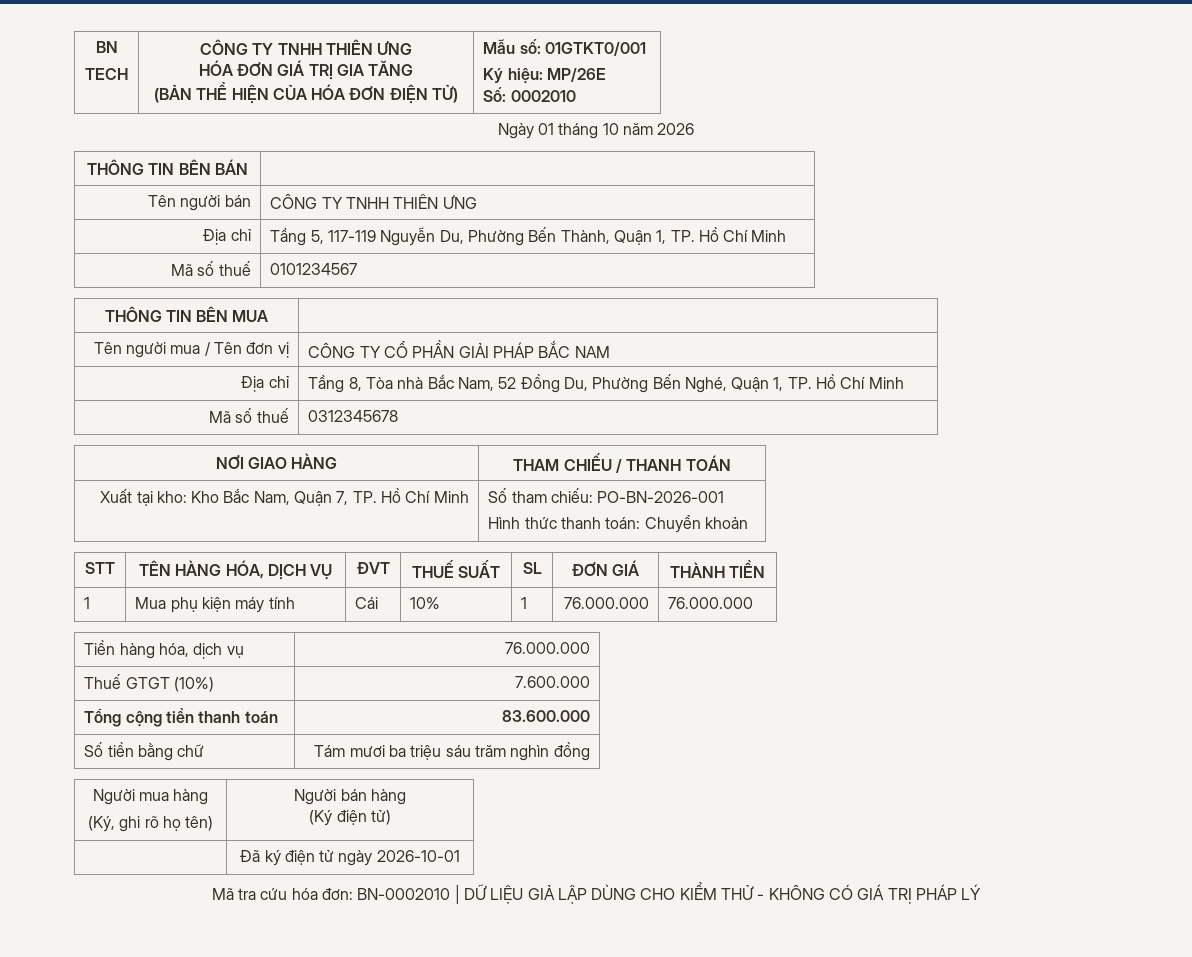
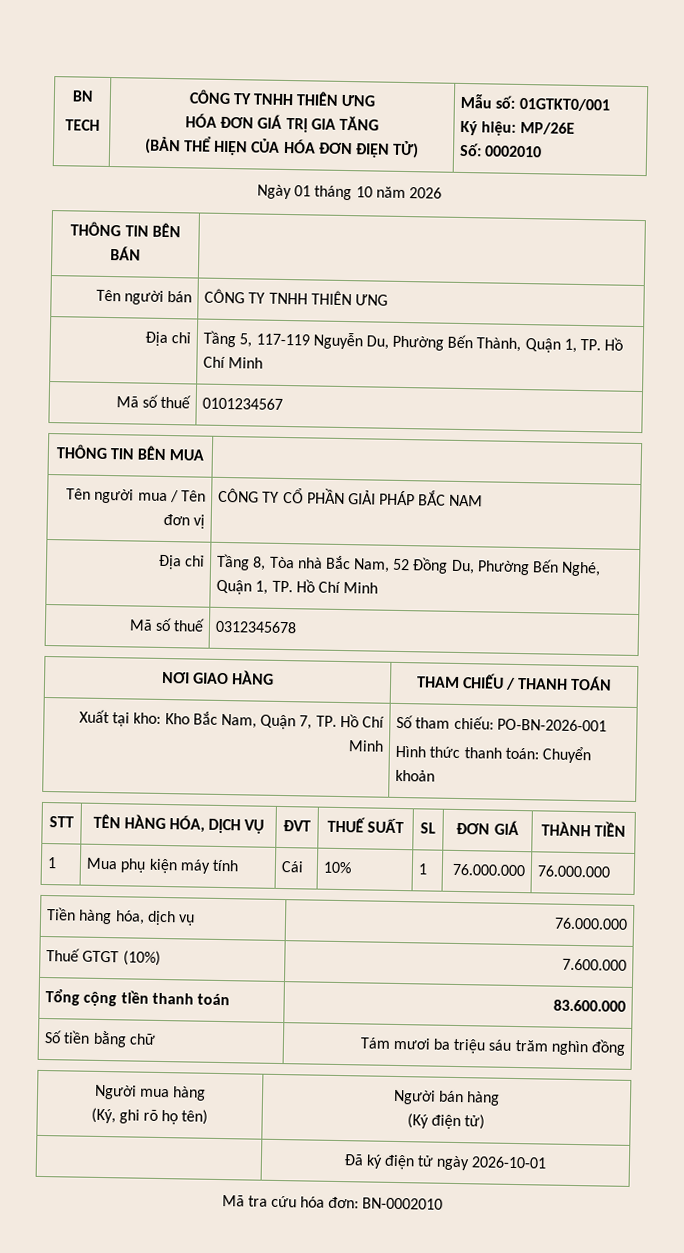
- Mã tra cứu hóa đơn: BN-0002010 | DỮ LIỆU GIẢ LẬP DÙNG CHO KIỂM THỬ - KHÔNG CÓ GIÁ TRỊ PHÁP LÝ
+ Mã tra cứu hóa đơn: BN-0002010

